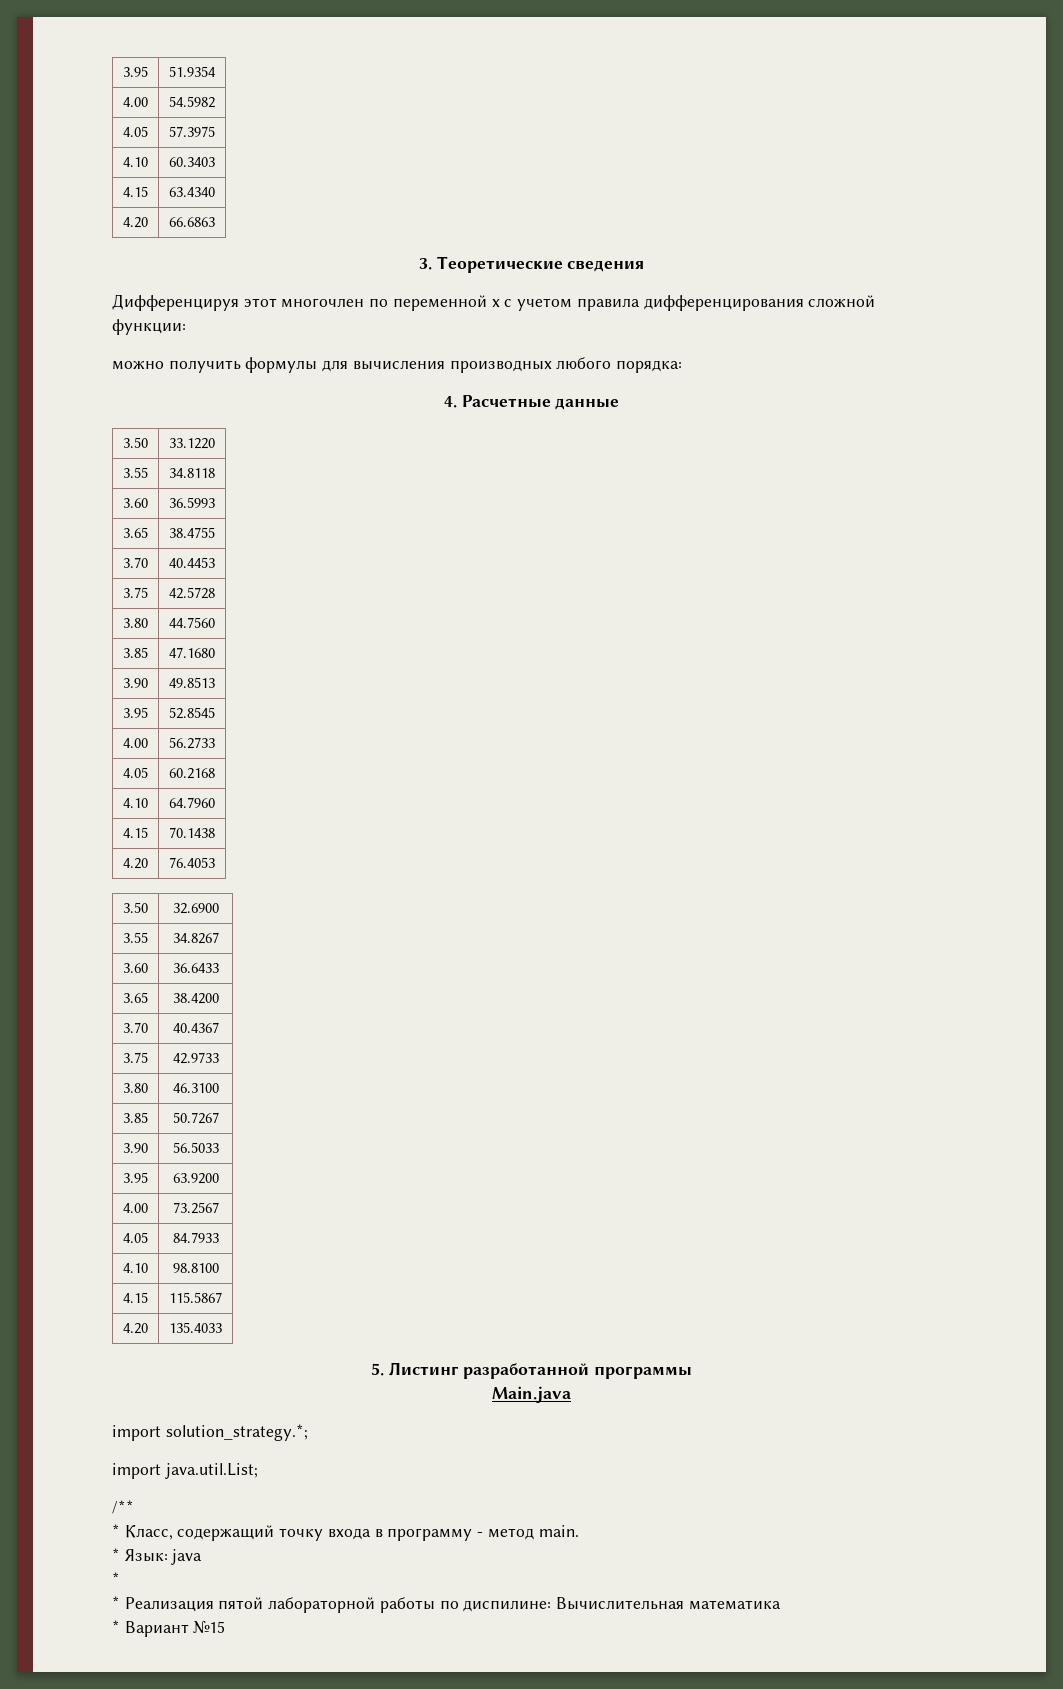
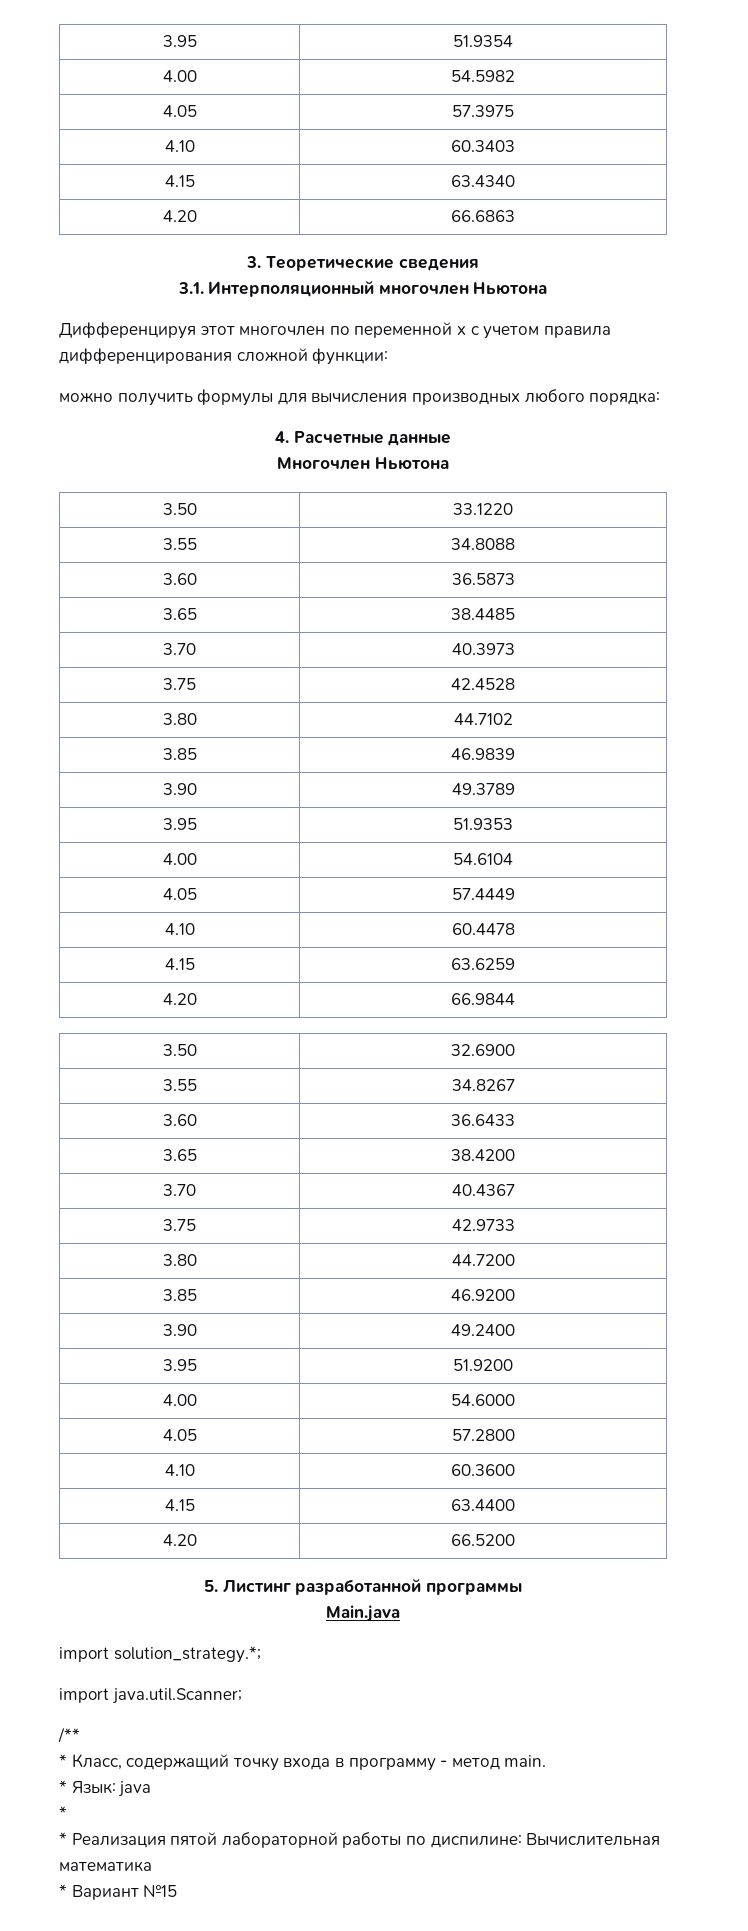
+ 3.1. Интерполяционный многочлен Ньютона
+ Многочлен Ньютона
- 3.55 | 34.8118
- 3.60 | 36.5993
- 3.65 | 38.4755
- 3.70 | 40.4453
- 3.75 | 42.5728
- 3.80 | 44.7560
- 3.85 | 47.1680
- 3.90 | 49.8513
- 3.95 | 52.8545
- 4.00 | 56.2733
- 4.05 | 60.2168
- 4.10 | 64.7960
- 4.15 | 70.1438
- 4.20 | 76.4053
+ 3.55 | 34.8088
+ 3.60 | 36.5873
+ 3.65 | 38.4485
+ 3.70 | 40.3973
+ 3.75 | 42.4528
+ 3.80 | 44.7102
+ 3.85 | 46.9839
+ 3.90 | 49.3789
+ 3.95 | 51.9353
+ 4.00 | 54.6104
+ 4.05 | 57.4449
+ 4.10 | 60.4478
+ 4.15 | 63.6259
+ 4.20 | 66.9844
- 3.80 | 46.3100
- 3.85 | 50.7267
- 3.90 | 56.5033
- 3.95 | 63.9200
- 4.00 | 73.2567
- 4.05 | 84.7933
- 4.10 | 98.8100
- 4.15 | 115.5867
- 4.20 | 135.4033
+ 3.80 | 44.7200
+ 3.85 | 46.9200
+ 3.90 | 49.2400
+ 3.95 | 51.9200
+ 4.00 | 54.6000
+ 4.05 | 57.2800
+ 4.10 | 60.3600
+ 4.15 | 63.4400
+ 4.20 | 66.5200
- import java.util.List;
+ import java.util.Scanner;

